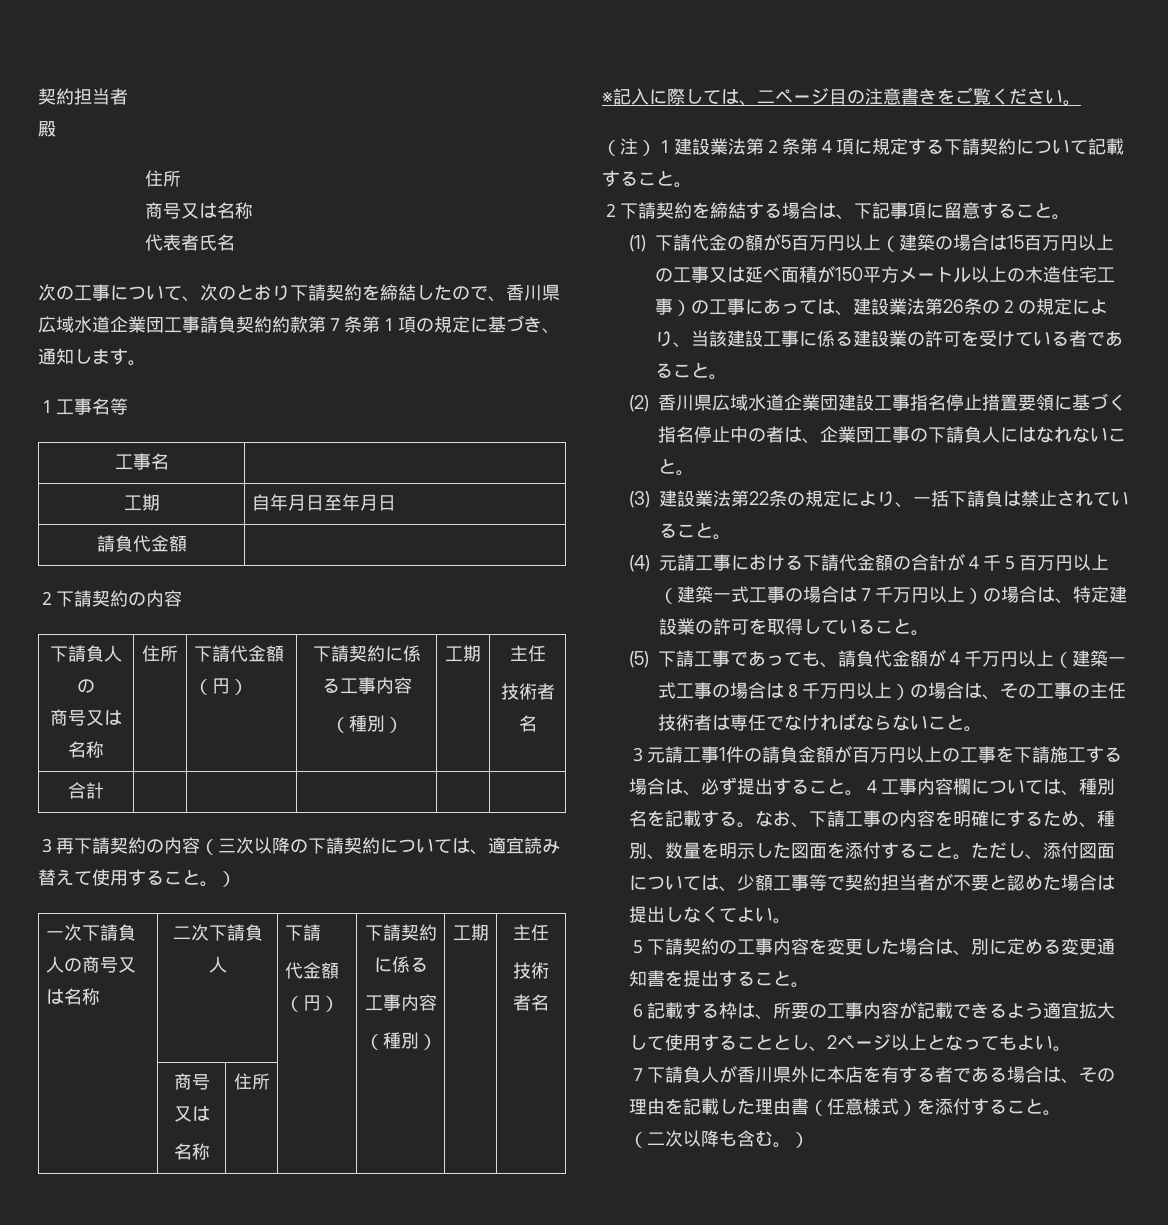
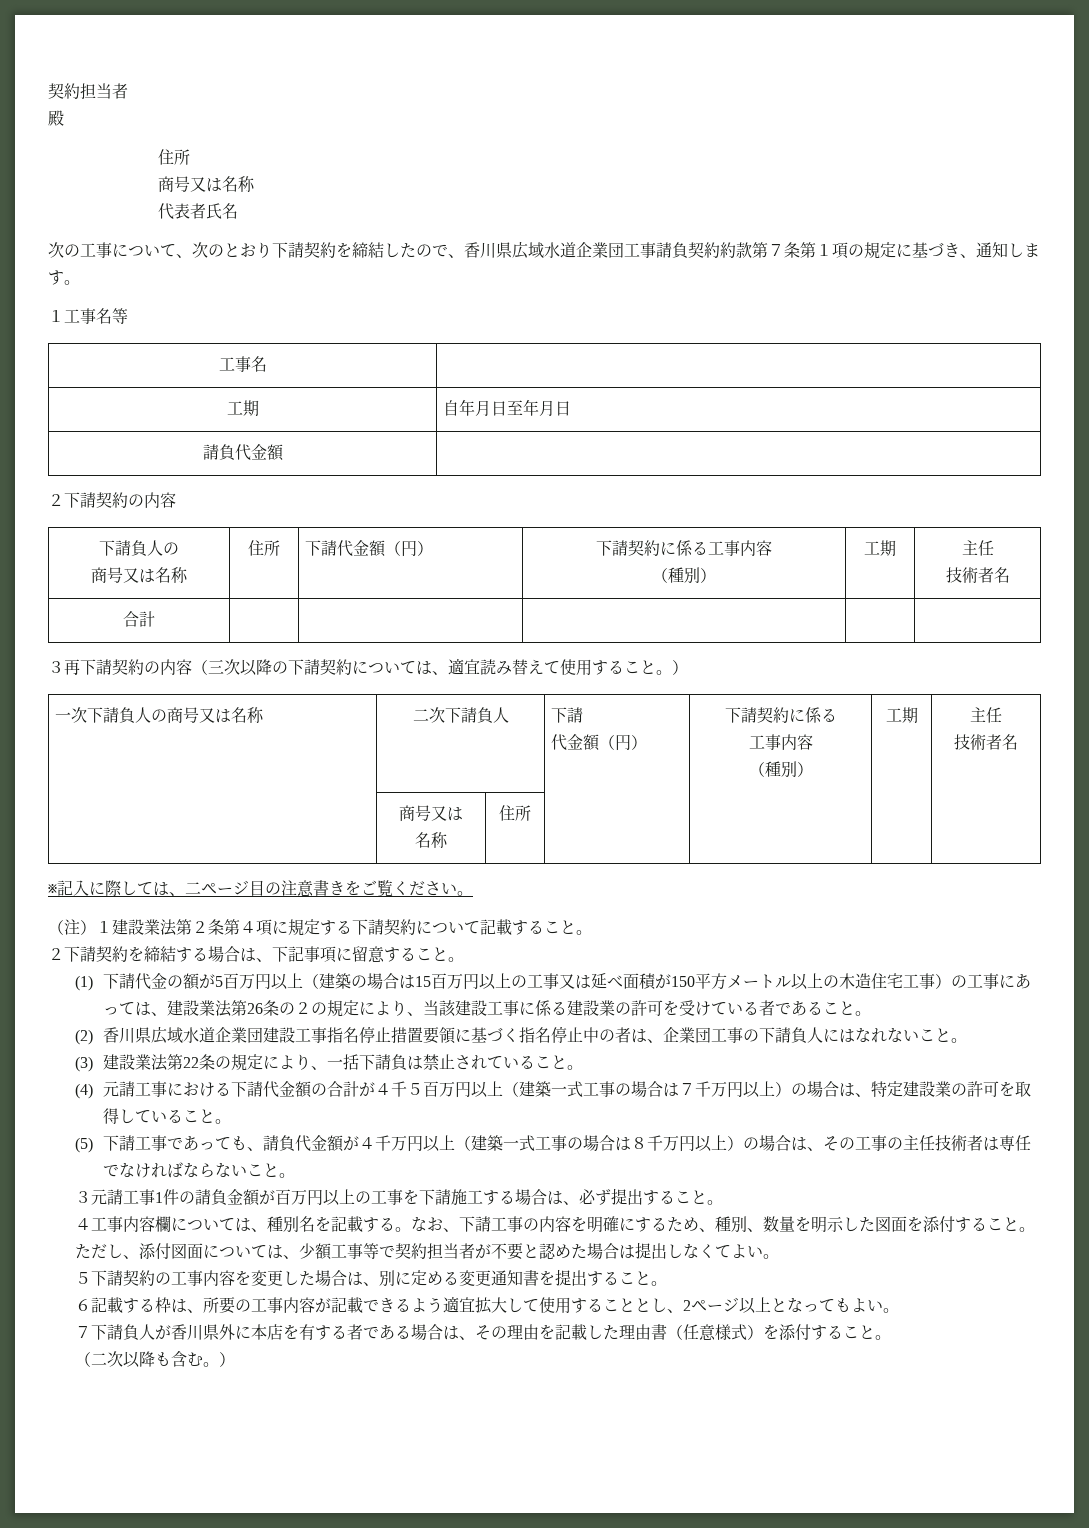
- ３元請工事1件の請負金額が百万円以上の工事を下請施工する場合は、必ず提出すること。４工事内容欄については、種別名を記載する。
+ ３元請工事1件の請負金額が百万円以上の工事を下請施工する場合は、必ず提出すること。
+ ４工事内容欄については、種別名を記載する。

